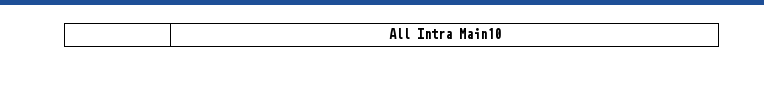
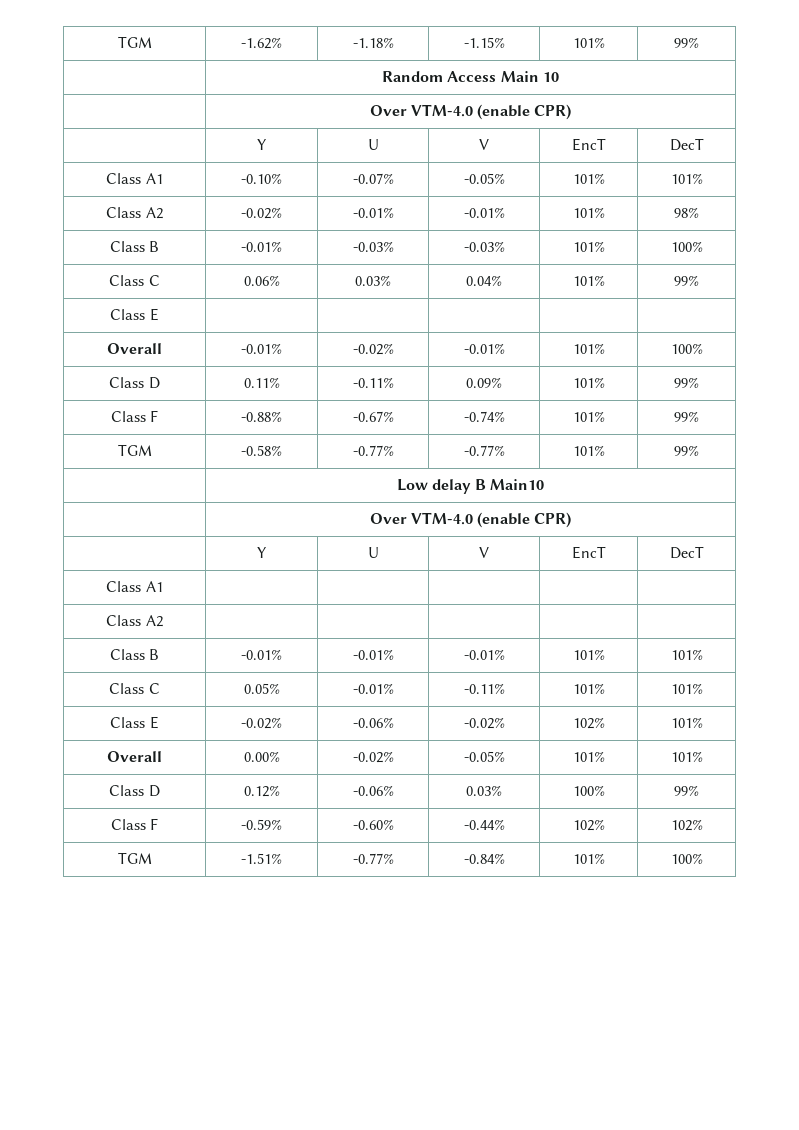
- | All Intra Main10
+ TGM | -1.62% | -1.18% | -1.15% | 101% | 99%
+ | Random Access Main 10
+ | Over VTM-4.0 (enable CPR)
+ | Y | U | V | EncT | DecT
+ Class A1 | -0.10% | -0.07% | -0.05% | 101% | 101%
+ Class A2 | -0.02% | -0.01% | -0.01% | 101% | 98%
+ Class B | -0.01% | -0.03% | -0.03% | 101% | 100%
+ Class C | 0.06% | 0.03% | 0.04% | 101% | 99%
+ Class E | | | | |
+ Overall | -0.01% | -0.02% | -0.01% | 101% | 100%
+ Class D | 0.11% | -0.11% | 0.09% | 101% | 99%
+ Class F | -0.88% | -0.67% | -0.74% | 101% | 99%
+ TGM | -0.58% | -0.77% | -0.77% | 101% | 99%
+ | Low delay B Main10
+ | Over VTM-4.0 (enable CPR)
+ | Y | U | V | EncT | DecT
+ Class A1 | | | | |
+ Class A2 | | | | |
+ Class B | -0.01% | -0.01% | -0.01% | 101% | 101%
+ Class C | 0.05% | -0.01% | -0.11% | 101% | 101%
+ Class E | -0.02% | -0.06% | -0.02% | 102% | 101%
+ Overall | 0.00% | -0.02% | -0.05% | 101% | 101%
+ Class D | 0.12% | -0.06% | 0.03% | 100% | 99%
+ Class F | -0.59% | -0.60% | -0.44% | 102% | 102%
+ TGM | -1.51% | -0.77% | -0.84% | 101% | 100%

